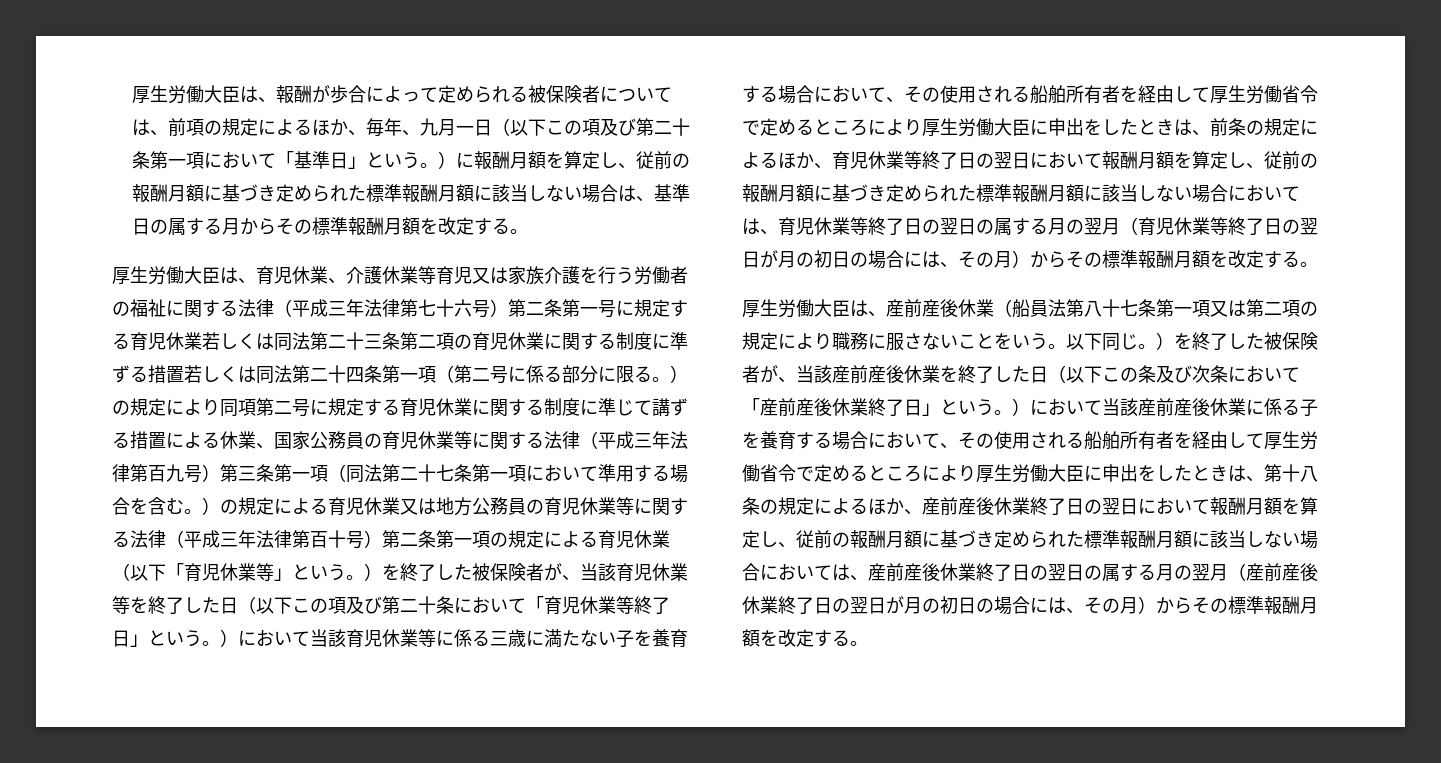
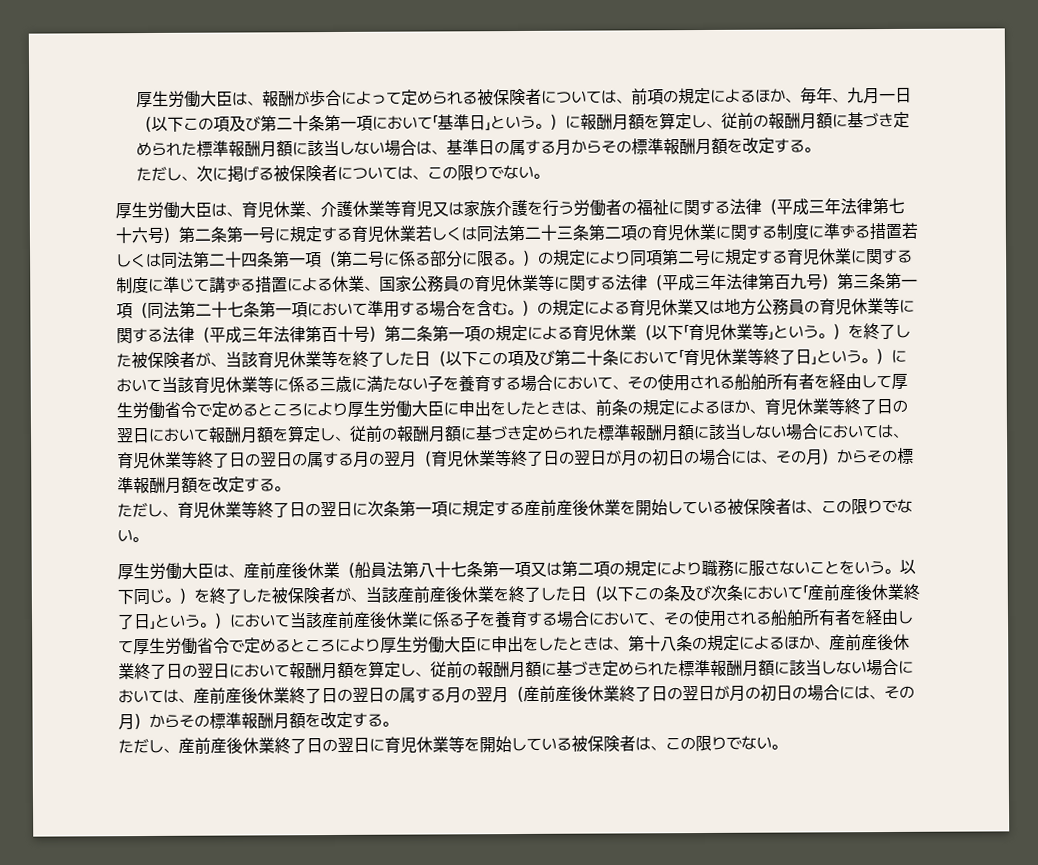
+ ただし、次に掲げる被保険者については、この限りでない。
+ ただし、育児休業等終了日の翌日に次条第一項に規定する産前産後休業を開始している被保険者は、この限りでない。
+ ただし、産前産後休業終了日の翌日に育児休業等を開始している被保険者は、この限りでない。

